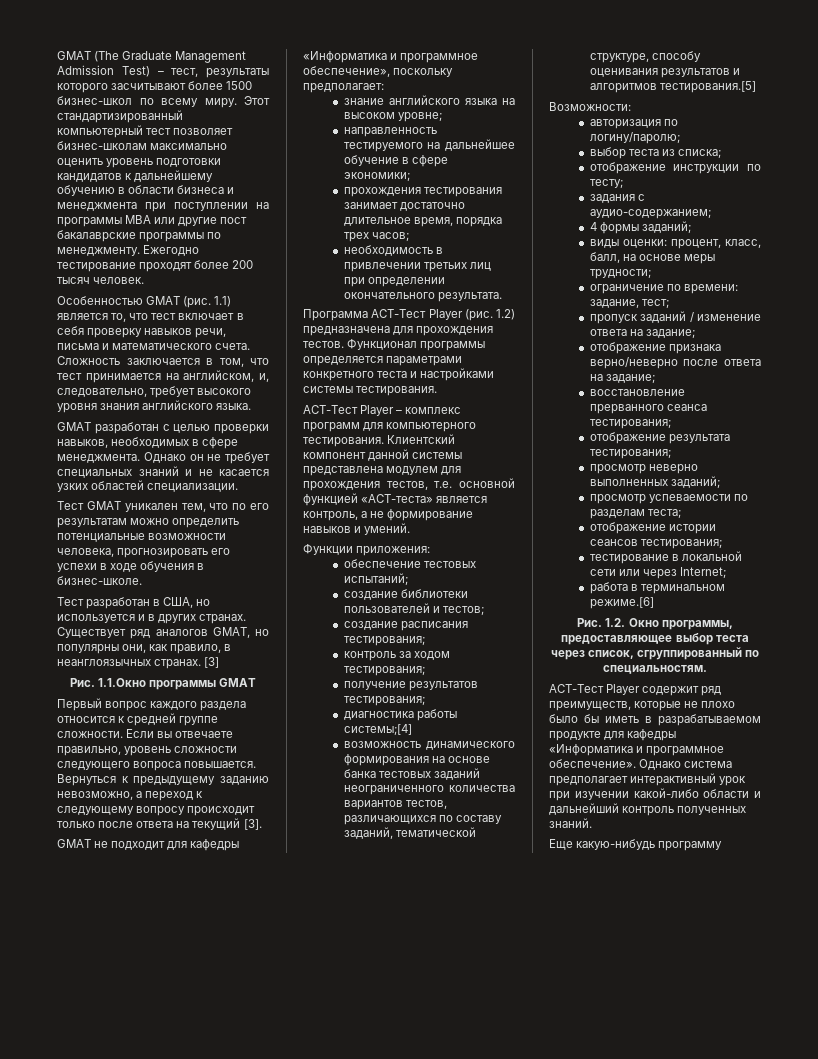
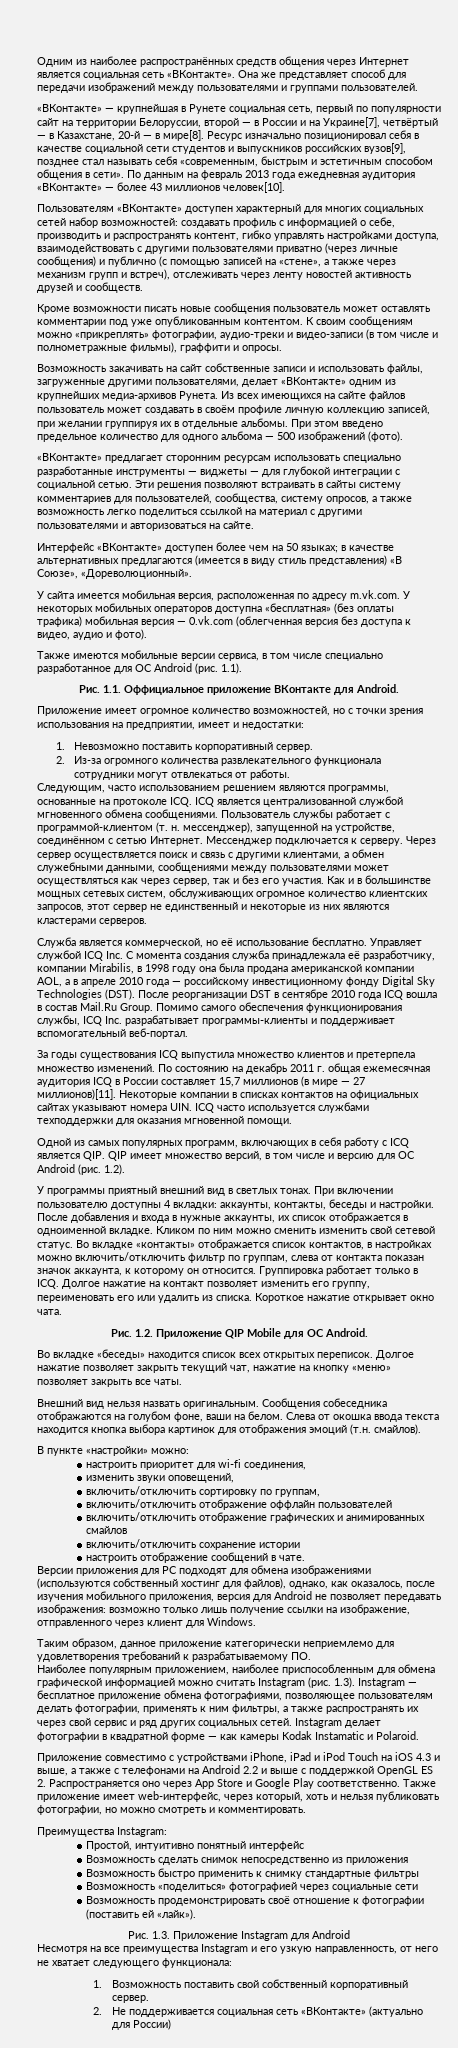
- GMAT (The Graduate Management Admission Test) – тест, результаты которого засчитывают более 1500 бизнес-школ по всему миру. Этот стандартизированный компьютерный тест позволяет бизнес-школам максимально оценить уровень подготовки кандидатов к дальнейшему обучению в области бизнеса и менеджмента при поступлении на программы MBA или другие пост бакалаврские программы по менеджменту. Ежегодно тестирование проходят более 200 тысяч человек.
- Особенностью GMAT (рис. 1.1) является то, что тест включает в себя проверку навыков речи, письма и математического счета. Сложность заключается в том, что тест принимается на английском, и, следовательно, требует высокого уровня знания английского языка.
- GMAT разработан с целью проверки навыков, необходимых в сфере менеджмента. Однако он не требует специальных знаний и не касается узких областей специализации.
- Тест GMAT уникален тем, что по его результатам можно определить потенциальные возможности человека, прогнозировать его успехи в ходе обучения в бизнес-школе.
- Тест разработан в США, но используется и в других странах. Существует ряд аналогов GMAT, но популярны они, как правило, в неанглоязычных странах. [3]
- Рис. 1.1.Окно программы GMAT
- Первый вопрос каждого раздела относится к средней группе сложности. Если вы отвечаете правильно, уровень сложности следующего вопроса повышается. Вернуться к предыдущему заданию невозможно, а переход к следующему вопросу происходит только после ответа на текущий [3].
- GMAT не подходит для кафедры «Информатика и программное обеспечение», поскольку предполагает:
- знание английского языка на высоком уровне;
- направленность тестируемого на дальнейшее обучение в сфере экономики;
- прохождения тестирования занимает достаточно длительное время, порядка трех часов;
- необходимость в привлечении третьих лиц при определении окончательного результата.
- Программа АСТ-Тест Player (рис. 1.2) предназначена для прохождения тестов. Функционал программы определяется параметрами конкретного теста и настройками системы тестирования.
- АСТ-Тест Player – комплекс программ для компьютерного тестирования. Клиентский компонент данной системы представлена модулем для прохождения тестов, т.е. основной функцией «АСТ-теста» является контроль, а не формирование навыков и умений.
- Функции приложения:
- обеспечение тестовых испытаний;
- создание библиотеки пользователей и тестов;
- создание расписания тестирования;
- контроль за ходом тестирования;
- получение результатов тестирования;
- диагностика работы системы;[4]
- возможность динамического формирования на основе банка тестовых заданий неограниченного количества вариантов тестов, различающихся по составу заданий, тематической структуре, способу оценивания результатов и алгоритмов тестирования.[5]
- Возможности:
- авторизация по логину/паролю;
- выбор теста из списка;
- отображение инструкции по тесту;
- задания с аудио-содержанием;
- 4 формы заданий;
- виды оценки: процент, класс, балл, на основе меры трудности;
- ограничение по времени: задание, тест;
- пропуск заданий / изменение ответа на задание;
- отображение признака верно/неверно после ответа на задание;
- восстановление прерванного сеанса тестирования;
- отображение результата тестирования;
- просмотр неверно выполненных заданий;
- просмотр успеваемости по разделам теста;
- отображение истории сеансов тестирования;
- тестирование в локальной сети или через Internet;
- работа в терминальном режиме.[6]
- Рис. 1.2. Окно программы, предоставляющее выбор теста через список, сгруппированный по специальностям.
- ACT-Тест Player содержит ряд преимуществ, которые не плохо было бы иметь в разрабатываемом продукте для кафедры «Информатика и программное обеспечение». Однако система предполагает интерактивный урок при изучении какой-либо области и дальнейший контроль полученных знаний.
- Еще какую-нибудь программу
+ Одним из наиболее распространённых средств общения через Интернет является социальная сеть «ВКонтакте». Она же представляет способ для передачи изображений между пользователями и группами пользователей.
+ «ВКонтакте» — крупнейшая в Рунете социальная сеть, первый по популярности сайт на территории Белоруссии, второй — в России и на Украине[7], четвёртый — в Казахстане, 20-й — в мире[8]. Ресурс изначально позиционировал себя в качестве социальной сети студентов и выпускников российских вузов[9], позднее стал называть себя «современным, быстрым и эстетичным способом общения в сети». По данным на февраль 2013 года ежедневная аудитория «ВКонтакте» — более 43 миллионов человек[10].
+ Пользователям «ВКонтакте» доступен характерный для многих социальных сетей набор возможностей: создавать профиль с информацией о себе, производить и распространять контент, гибко управлять настройками доступа, взаимодействовать с другими пользователями приватно (через личные сообщения) и публично (с помощью записей на «стене», а также через механизм групп и встреч), отслеживать через ленту новостей активность друзей и сообществ.
+ Кроме возможности писать новые сообщения пользователь может оставлять комментарии под уже опубликованным контентом. К своим сообщениям можно «прикреплять» фотографии, аудио-треки и видео-записи (в том числе и полнометражные фильмы), граффити и опросы.
+ Возможность закачивать на сайт собственные записи и использовать файлы, загруженные другими пользователями, делает «ВКонтакте» одним из крупнейших медиа-архивов Рунета. Из всех имеющихся на сайте файлов пользователь может создавать в своём профиле личную коллекцию записей, при желании группируя их в отдельные альбомы. При этом введено предельное количество для одного альбома — 500 изображений (фото).
+ «ВКонтакте» предлагает сторонним ресурсам использовать специально разработанные инструменты — виджеты — для глубокой интеграции с социальной сетью. Эти решения позволяют встраивать в сайты систему комментариев для пользователей, сообщества, систему опросов, а также возможность легко поделиться ссылкой на материал с другими пользователями и авторизоваться на сайте.
+ Интерфейс «ВКонтакте» доступен более чем на 50 языках; в качестве альтернативных предлагаются (имеется в виду стиль представления) «В Союзе», «Дореволюционный».
+ У сайта имеется мобильная версия, расположенная по адресу m.vk.com. У некоторых мобильных операторов доступна «бесплатная» (без оплаты трафика) мобильная версия — 0.vk.com (облегченная версия без доступа к видео, аудио и фото).
+ Также имеются мобильные версии сервиса, в том числе специально разработанное для ОС Android (рис. 1.1).
+ Рис. 1.1. Оффициальное приложение ВКонтакте для Android.
+ Приложение имеет огромное количество возможностей, но с точки зрения использования на предприятии, имеет и недостатки:
+ 1. Невозможно поставить корпоративный сервер.
+ 2. Из-за огромного количества развлекательного функционала сотрудники могут отвлекаться от работы.
+ Следующим, часто использованием решением являются программы, основанные на протоколе ICQ. ICQ является централизованной службой мгновенного обмена сообщениями. Пользователь службы работает с программой-клиентом (т. н. мессенджер), запущенной на устройстве, соединённом с сетью Интернет. Мессенджер подключается к серверу. Через сервер осуществляется поиск и связь с другими клиентами, а обмен служебными данными, сообщениями между пользователями может осуществляться как через сервер, так и без его участия. Как и в большинстве мощных сетевых систем, обслуживающих огромное количество клиентских запросов, этот сервер не единственный и некоторые из них являются кластерами серверов.
+ Служба является коммерческой, но её использование бесплатно. Управляет службой ICQ Inc. С момента создания служба принадлежала её разработчику, компании Mirabilis, в 1998 году она была продана американской компании AOL, а в апреле 2010 года — российскому инвестиционному фонду Digital Sky Technologies (DST). После реорганизации DST в сентябре 2010 года ICQ вошла в состав Mail.Ru Group. Помимо самого обеспечения функционирования службы, ICQ Inc. разрабатывает программы-клиенты и поддерживает вспомогательный веб-портал.
+ За годы существования ICQ выпустила множество клиентов и претерпела множество изменений. По состоянию на декабрь 2011 г. общая ежемесячная аудитория ICQ в России составляет 15,7 миллионов (в мире — 27 миллионов)[11]. Некоторые компании в списках контактов на официальных сайтах указывают номера UIN. ICQ часто используется службами техподдержки для оказания мгновенной помощи.
+ Одной из самых популярных программ, включающих в себя работу с ICQ является QIP. QIP имеет множество версий, в том числе и версию для ОС Android (рис. 1.2).
+ У программы приятный внешний вид в светлых тонах. При включении пользователю доступны 4 вкладки: аккаунты, контакты, беседы и настройки. После добавления и входа в нужные аккаунты, их список отображается в одноименной вкладке. Кликом по ним можно сменить изменить свой сетевой статус. Во вкладке «контакты» отображается список контактов, в настройках можно включить/отключить фильтр по группам, слева от контакта показан значок аккаунта, к которому он относится. Группировка работает только в ICQ. Долгое нажатие на контакт позволяет изменить его группу, переименовать его или удалить из списка. Короткое нажатие открывает окно чата.
+ Рис. 1.2. Приложение QIP Mobile для ОС Android.
+ Во вкладке «беседы» находится список всех открытых переписок. Долгое нажатие позволяет закрыть текущий чат, нажатие на кнопку «меню» позволяет закрыть все чаты.
+ Внешний вид нельзя назвать оригинальным. Сообщения собеседника отображаются на голубом фоне, ваши на белом. Слева от окошка ввода текста находится кнопка выбора картинок для отображения эмоций (т.н. смайлов).
+ В пункте «настройки» можно:
+ настроить приоритет для wi-fi соединения,
+ изменить звуки оповещений,
+ включить/отключить сортировку по группам,
+ включить/отключить отображение оффлайн пользователей
+ включить/отключить отображение графических и анимированных смайлов
+ включить/отключить сохранение истории
+ настроить отображение сообщений в чате.
+ Версии приложения для PC подходят для обмена изображениями (используются собственный хостинг для файлов), однако, как оказалось, после изучения мобильного приложения, версия для Android не позволяет передавать изображения: возможно только лишь получение ссылки на изображение, отправленного через клиент для Windows.
+ Таким образом, данное приложение категорически неприемлемо для удовлетворения требований к разрабатываемому ПО.
+ Наиболее популярным приложением, наиболее приспособленным для обмена графической информацией можно считать Instagram (рис. 1.3). Instagram — бесплатное приложение обмена фотографиями, позволяющее пользователям делать фотографии, применять к ним фильтры, а также распространять их через свой сервис и ряд других социальных сетей. Instagram делает фотографии в квадратной форме — как камеры Kodak Instamatic и Polaroid.
+ Приложение совместимо с устройствами iPhone, iPad и iPod Touch на iOS 4.3 и выше, а также с телефонами на Android 2.2 и выше с поддержкой OpenGL ES 2. Распространяется оно через App Store и Google Play соответственно. Также приложение имеет web-интерфейс, через который, хоть и нельзя публиковать фотографии, но можно смотреть и комментировать.
+ Преимущества Instagram:
+ Простой, интуитивно понятный интерфейс
+ Возможность сделать снимок непосредственно из приложения
+ Возможность быстро применить к снимку стандартные фильтры
+ Возможность «поделиться» фотографией через социальные сети
+ Возможность продемонстрировать своё отношение к фотографии (поставить ей «лайк»).
+ Рис. 1.3. Приложение Instagram для Android
+ Несмотря на все преимущества Instagram и его узкую направленность, от него не хватает следующего функционала:
+ 1. Возможность поставить свой собственный корпоративный сервер.
+ 2. Не поддерживается социальная сеть «ВКонтакте» (актуально для России)

